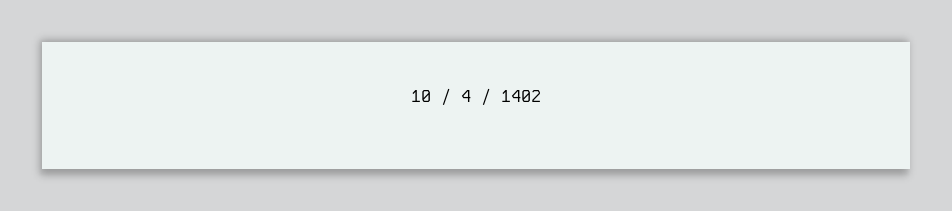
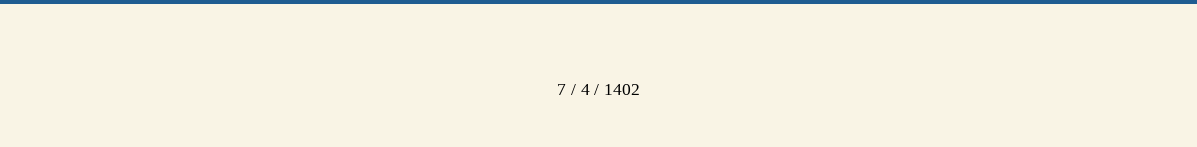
- 10 / 4 / 1402
+ 7 / 4 / 1402

